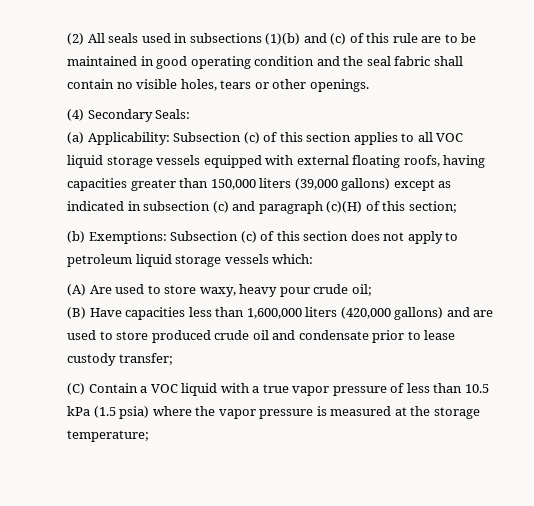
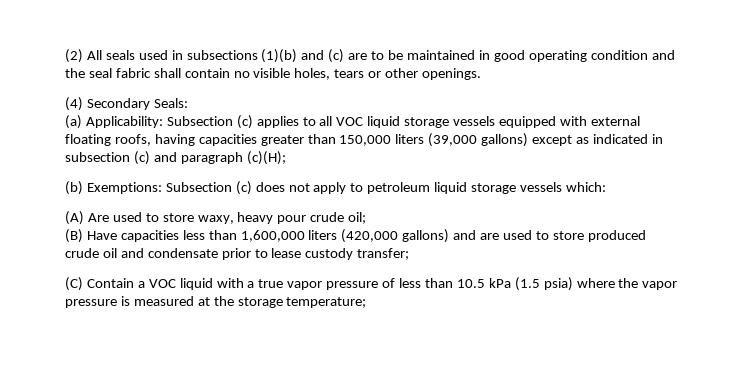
- (2) All seals used in subsections (1)(b) and (c) of this rule are to be maintained in good operating condition and the seal fabric shall contain no visible holes, tears or other openings.
+ (2) All seals used in subsections (1)(b) and (c) are to be maintained in good operating condition and the seal fabric shall contain no visible holes, tears or other openings.
- (a) Applicability: Subsection (c) of this section applies to all VOC liquid storage vessels equipped with external floating roofs, having capacities greater than 150,000 liters (39,000 gallons) except as indicated in subsection (c) and paragraph (c)(H) of this section;
+ (a) Applicability: Subsection (c) applies to all VOC liquid storage vessels equipped with external floating roofs, having capacities greater than 150,000 liters (39,000 gallons) except as indicated in subsection (c) and paragraph (c)(H);
- (b) Exemptions: Subsection (c) of this section does not apply to petroleum liquid storage vessels which:
+ (b) Exemptions: Subsection (c) does not apply to petroleum liquid storage vessels which:

